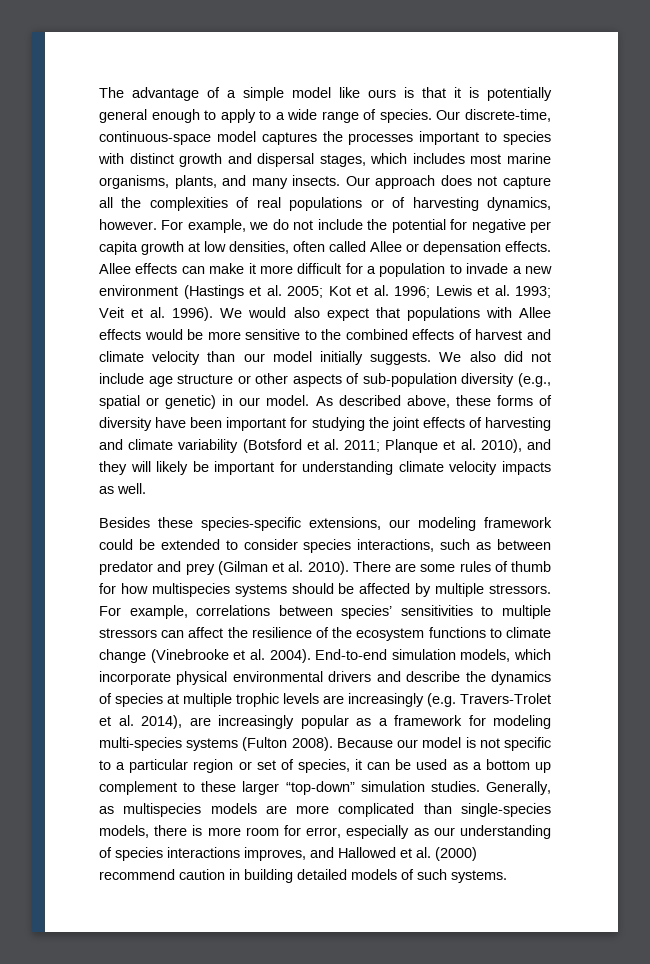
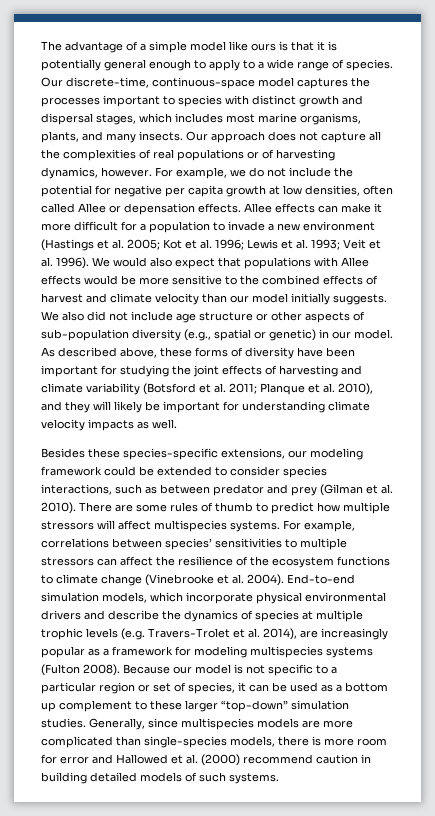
- There are some rules of thumb for how multispecies systems should be affected by multiple stressors.
+ There are some rules of thumb to predict how multiple stressors will affect multispecies systems.
- End-to-end simulation models, which incorporate physical environmental drivers and describe the dynamics of species at multiple trophic levels are increasingly (e.g. Travers-Trolet et al. 2014), are increasingly popular as a framework for modeling multi-species systems (Fulton 2008).
+ End-to-end simulation models, which incorporate physical environmental drivers and describe the dynamics of species at multiple trophic levels (e.g. Travers-Trolet et al. 2014), are increasingly popular as a framework for modeling multispecies systems (Fulton 2008).
- Generally, as multispecies models are more complicated than single-species models, there is more room for error, especially as our understanding of species interactions improves, and Hallowed et al. (2000) recommend caution in building detailed models of such systems.
+ Generally, since multispecies models are more complicated than single-species models, there is more room for error and Hallowed et al. (2000) recommend caution in building detailed models of such systems.

